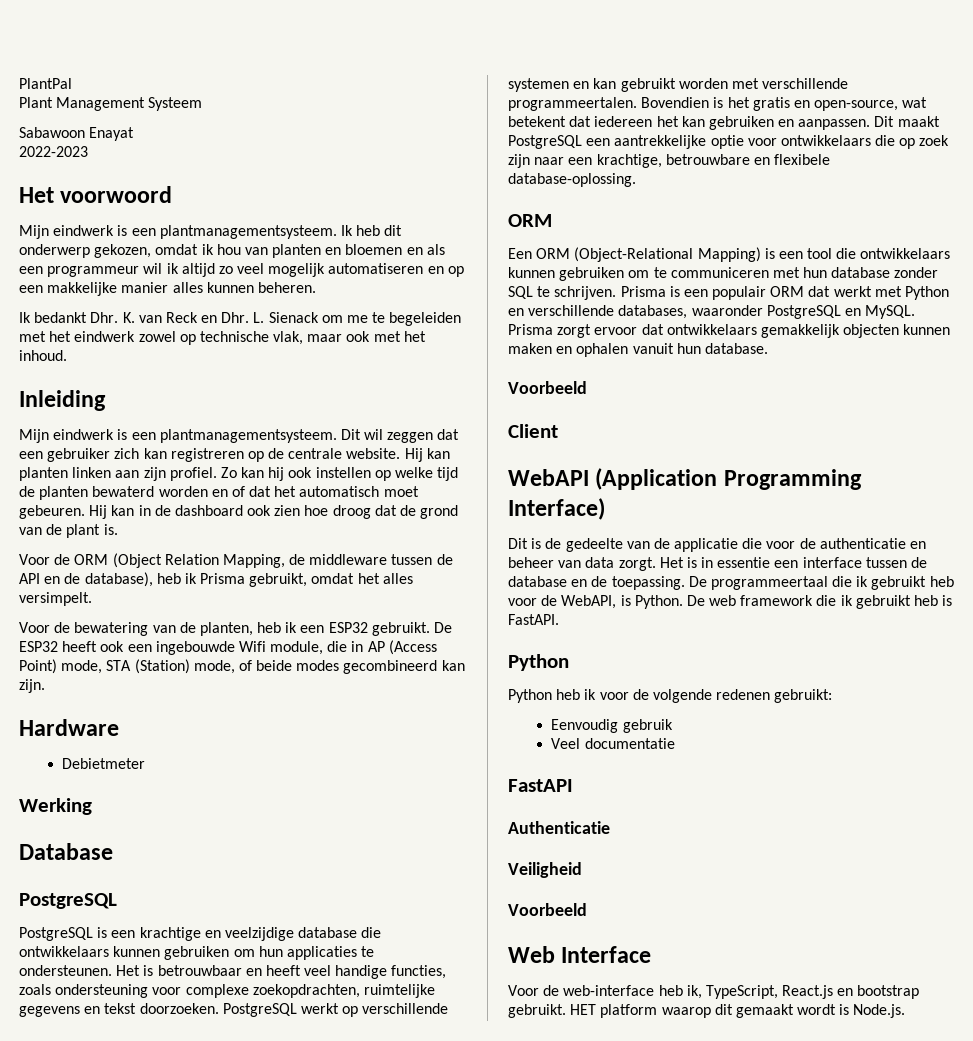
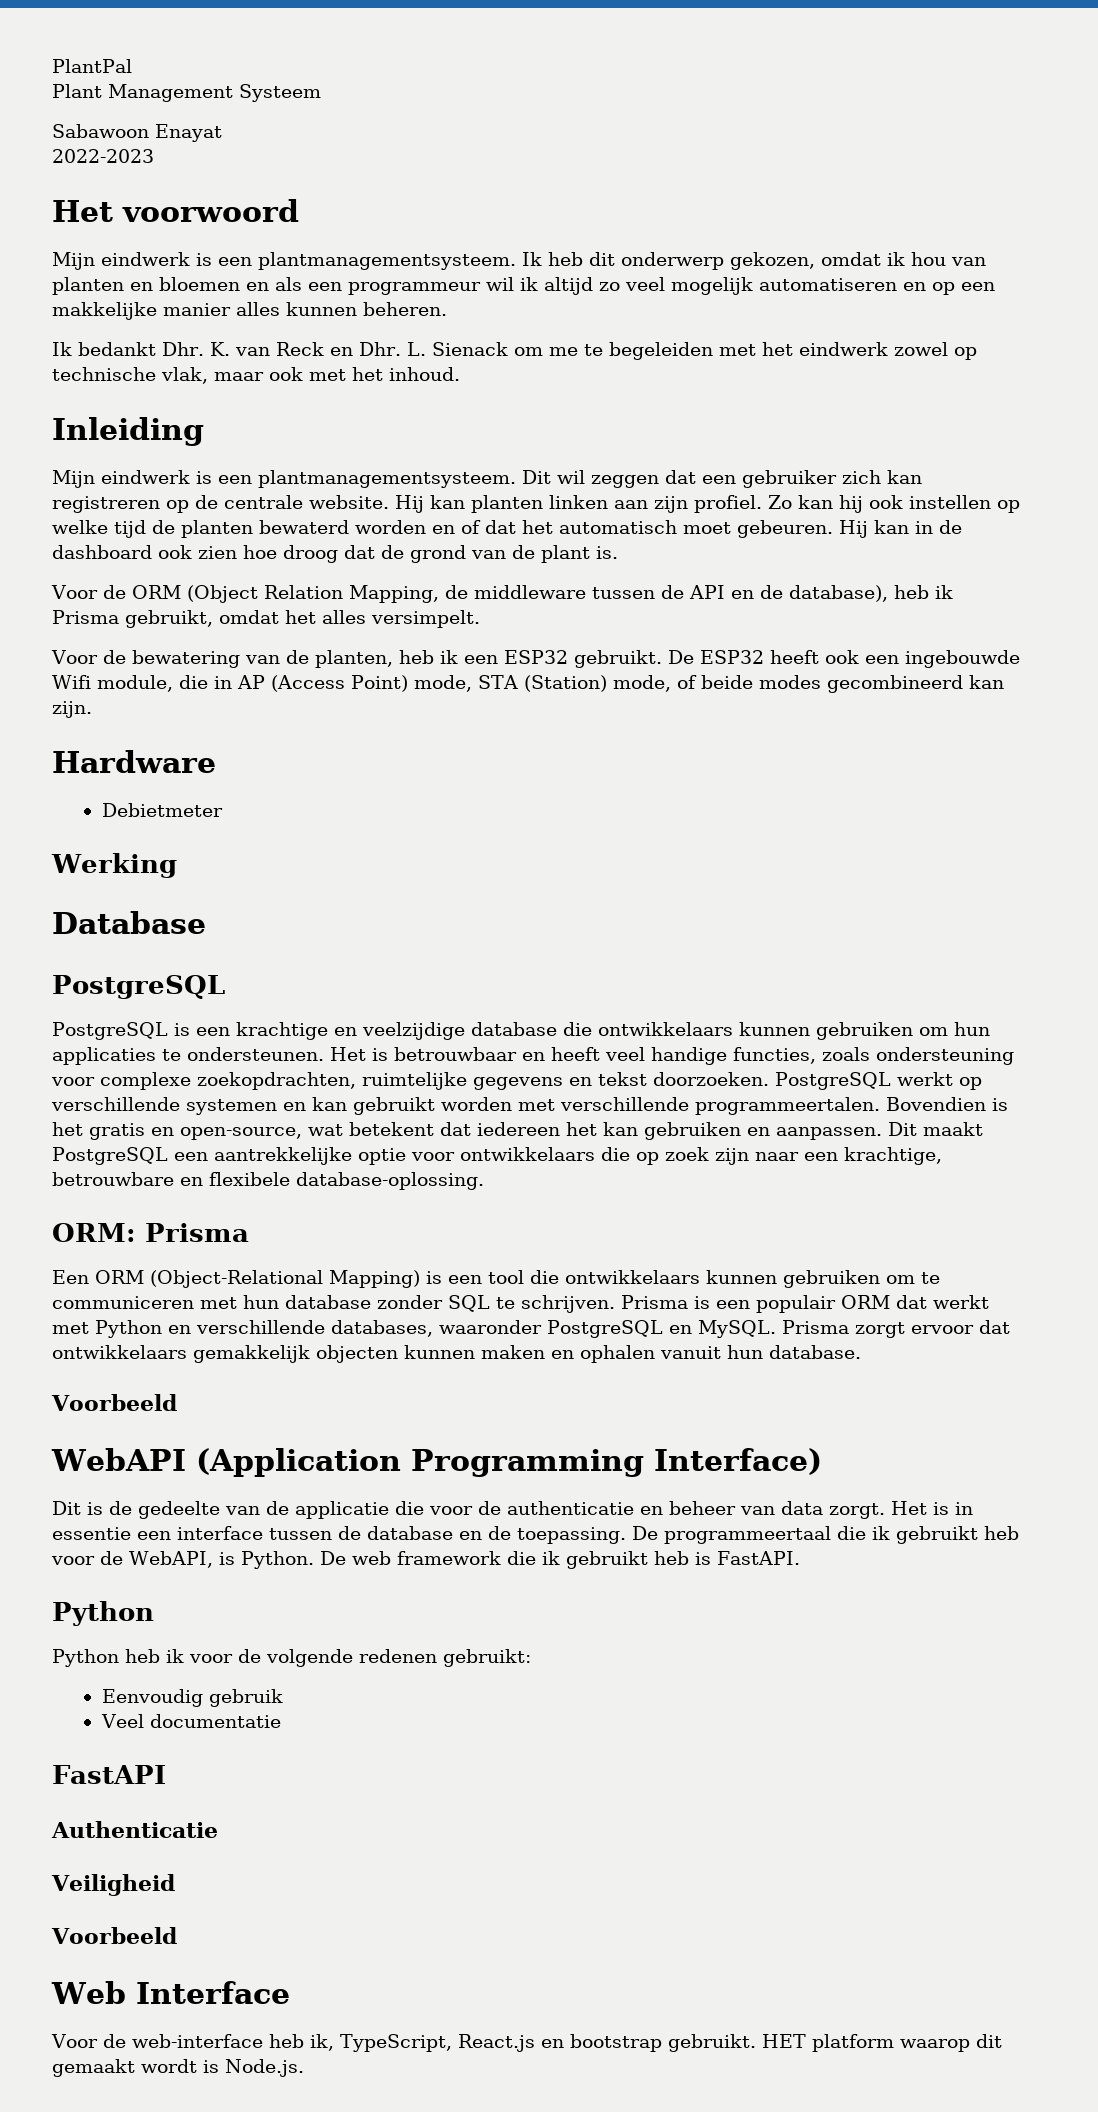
  Dit maakt PostgreSQL een aantrekkelijke optie voor ontwikkelaars die op zoek zijn naar een krachtige, betrouwbare en flexibele database-oplossing.
- ORM
+ ORM: Prisma
- Client

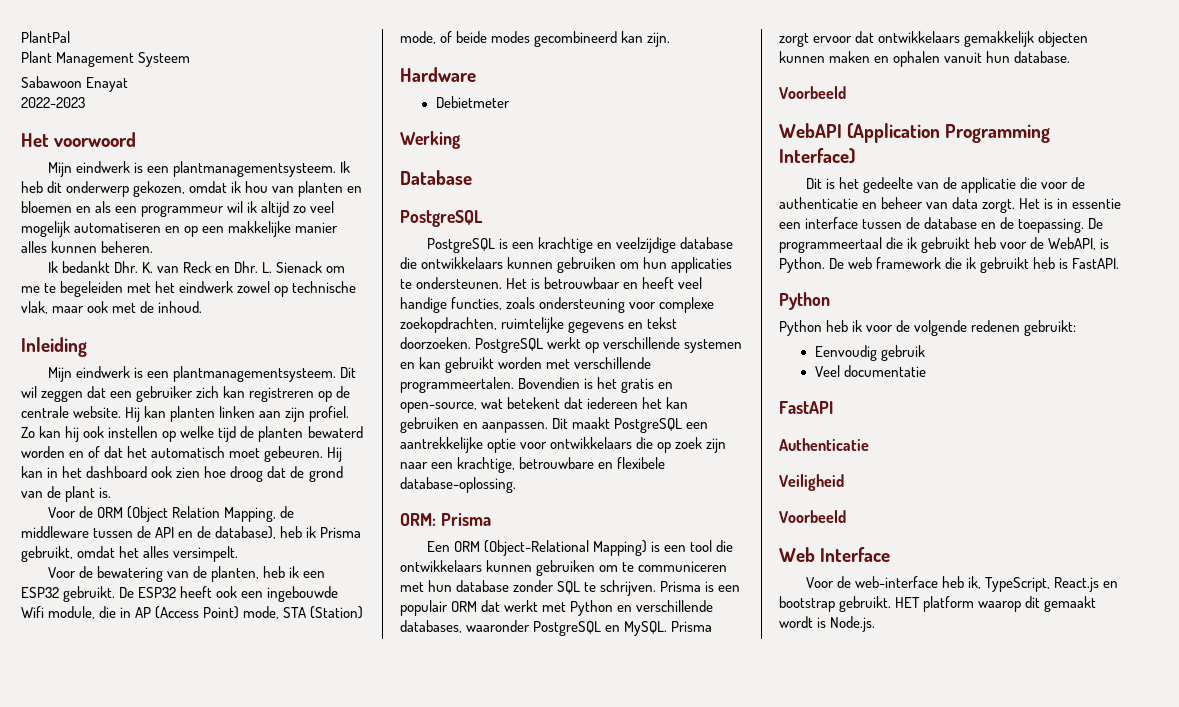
- Ik bedankt Dhr. K. van Reck en Dhr. L. Sienack om me te begeleiden met het eindwerk zowel op technische vlak, maar ook met het inhoud.
+ Ik bedankt Dhr. K. van Reck en Dhr. L. Sienack om me te begeleiden met het eindwerk zowel op technische vlak, maar ook met de inhoud.
- Hij kan in de dashboard ook zien hoe droog dat de grond van de plant is.
+ Hij kan in het dashboard ook zien hoe droog dat de grond van de plant is.
- Dit is de gedeelte van de applicatie die voor de authenticatie en beheer van data zorgt.
+ Dit is het gedeelte van de applicatie die voor de authenticatie en beheer van data zorgt.

